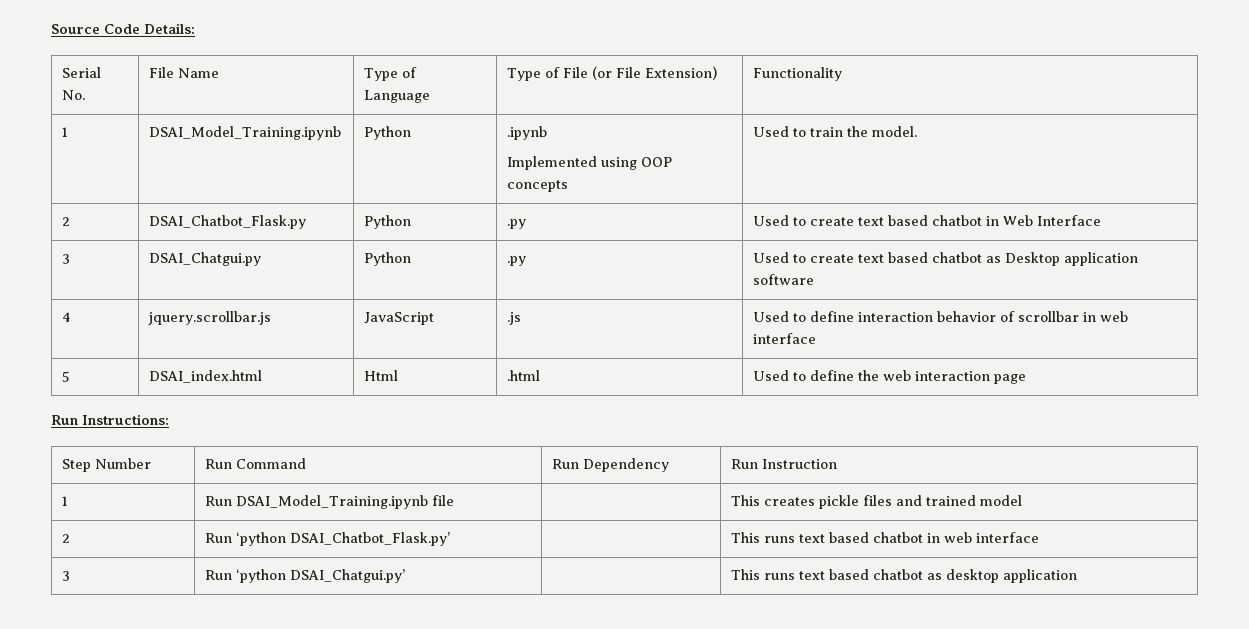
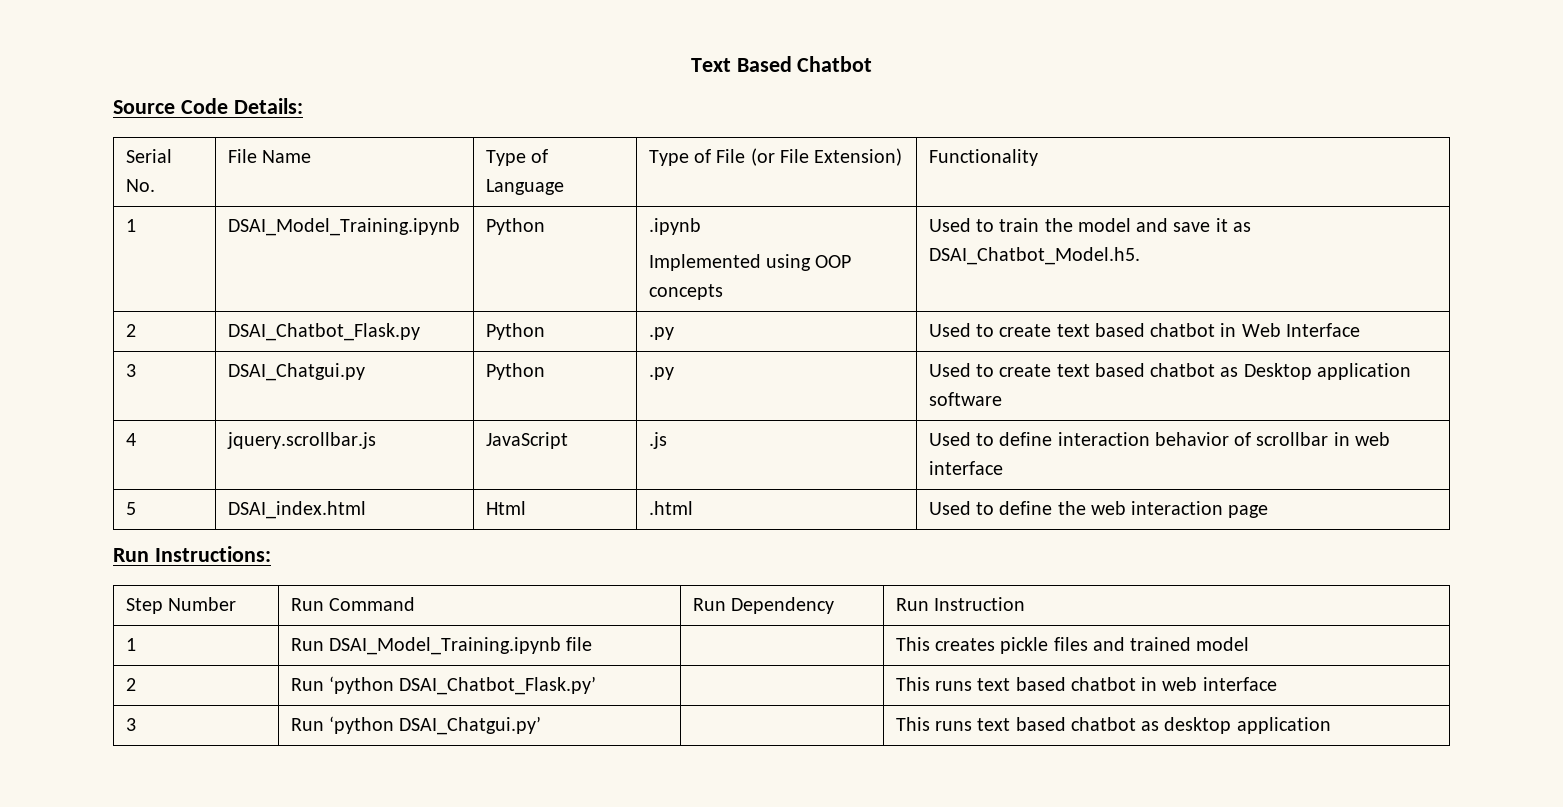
+ Text Based Chatbot
  1 | DSAI_Model_Training.ipynb | Python | .ipynb
- Implemented using OOP concepts | Used to train the model.
+ Implemented using OOP concepts | Used to train the model and save it as DSAI_Chatbot_Model.h5.

